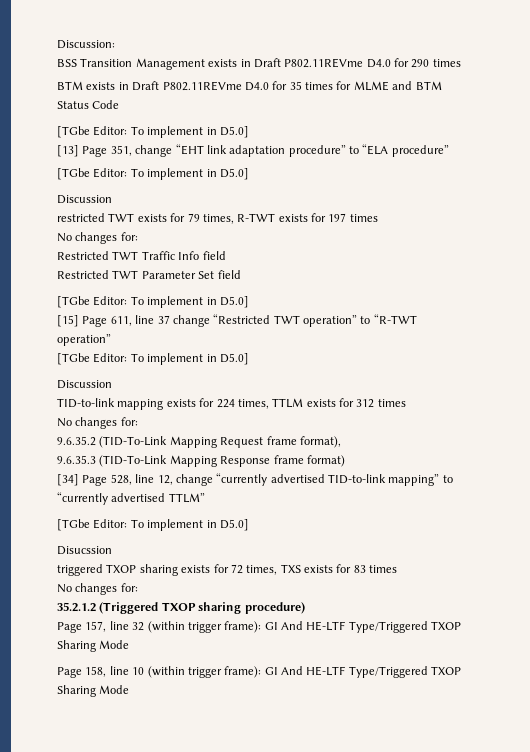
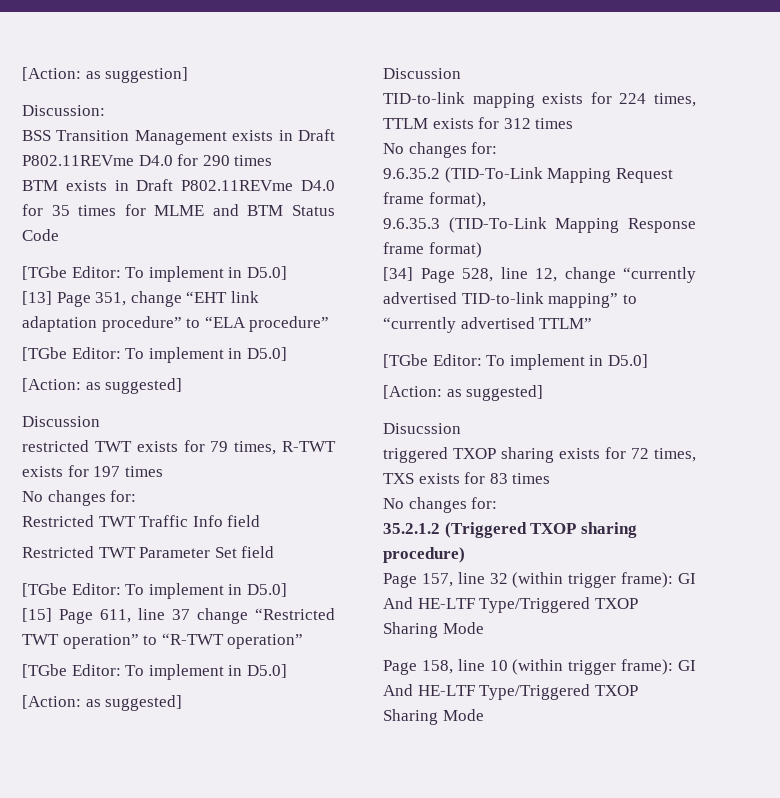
+ [Action: as suggestion]
  [13] Page 351, change “EHT link adaptation procedure” to “ELA procedure”
  [TGbe Editor: To implement in D5.0]
+ [Action: as suggested]
  [15] Page 611, line 37 change “Restricted TWT operation” to “R-TWT operation”
  [TGbe Editor: To implement in D5.0]
+ [Action: as suggested]
  [34] Page 528, line 12, change “currently advertised TID-to-link mapping” to “currently advertised TTLM”
  [TGbe Editor: To implement in D5.0]
+ [Action: as suggested]

